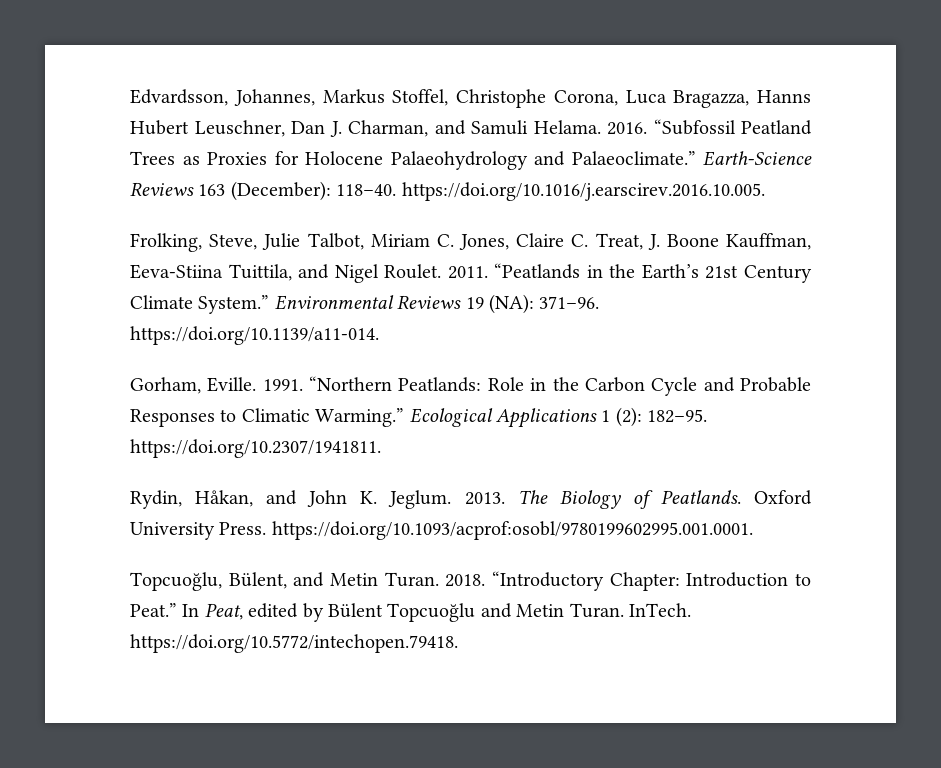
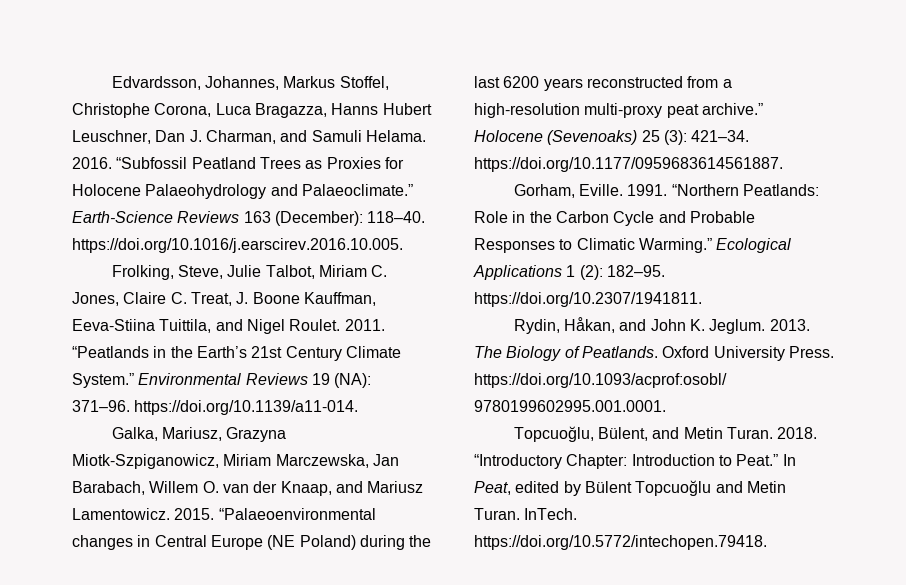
+ Galka, Mariusz, Grazyna Miotk-Szpiganowicz, Miriam Marczewska, Jan Barabach, Willem O. van der Knaap, and Mariusz Lamentowicz. 2015. “Palaeoenvironmental changes in Central Europe (NE Poland) during the last 6200 years reconstructed from a high-resolution multi-proxy peat archive.” Holocene (Sevenoaks) 25 (3): 421–34. https://doi.org/10.1177/0959683614561887.

